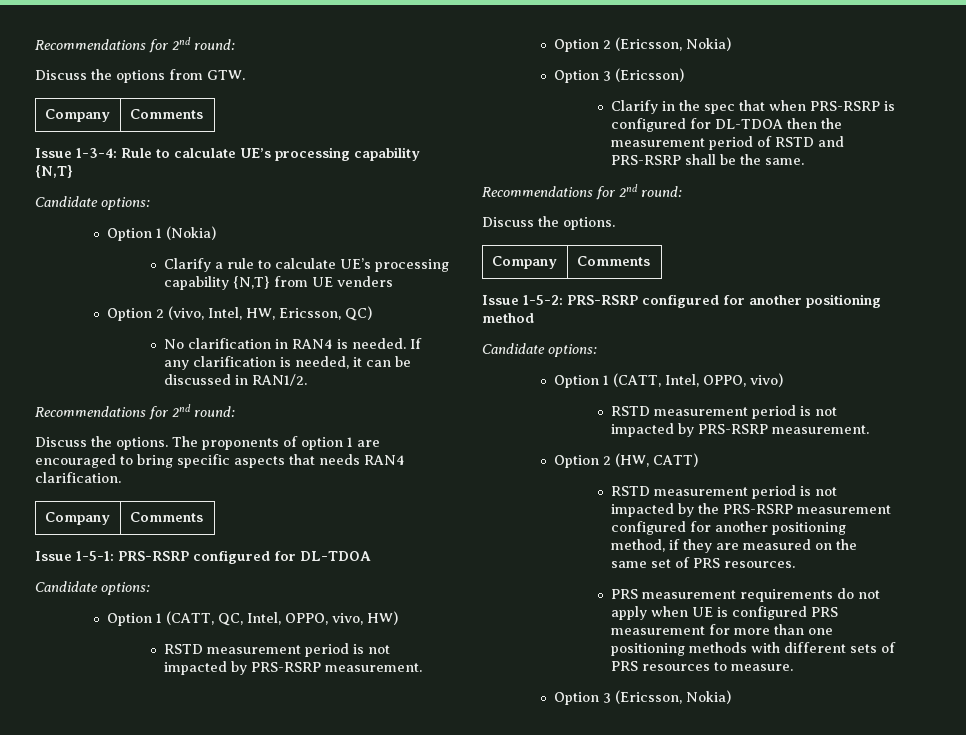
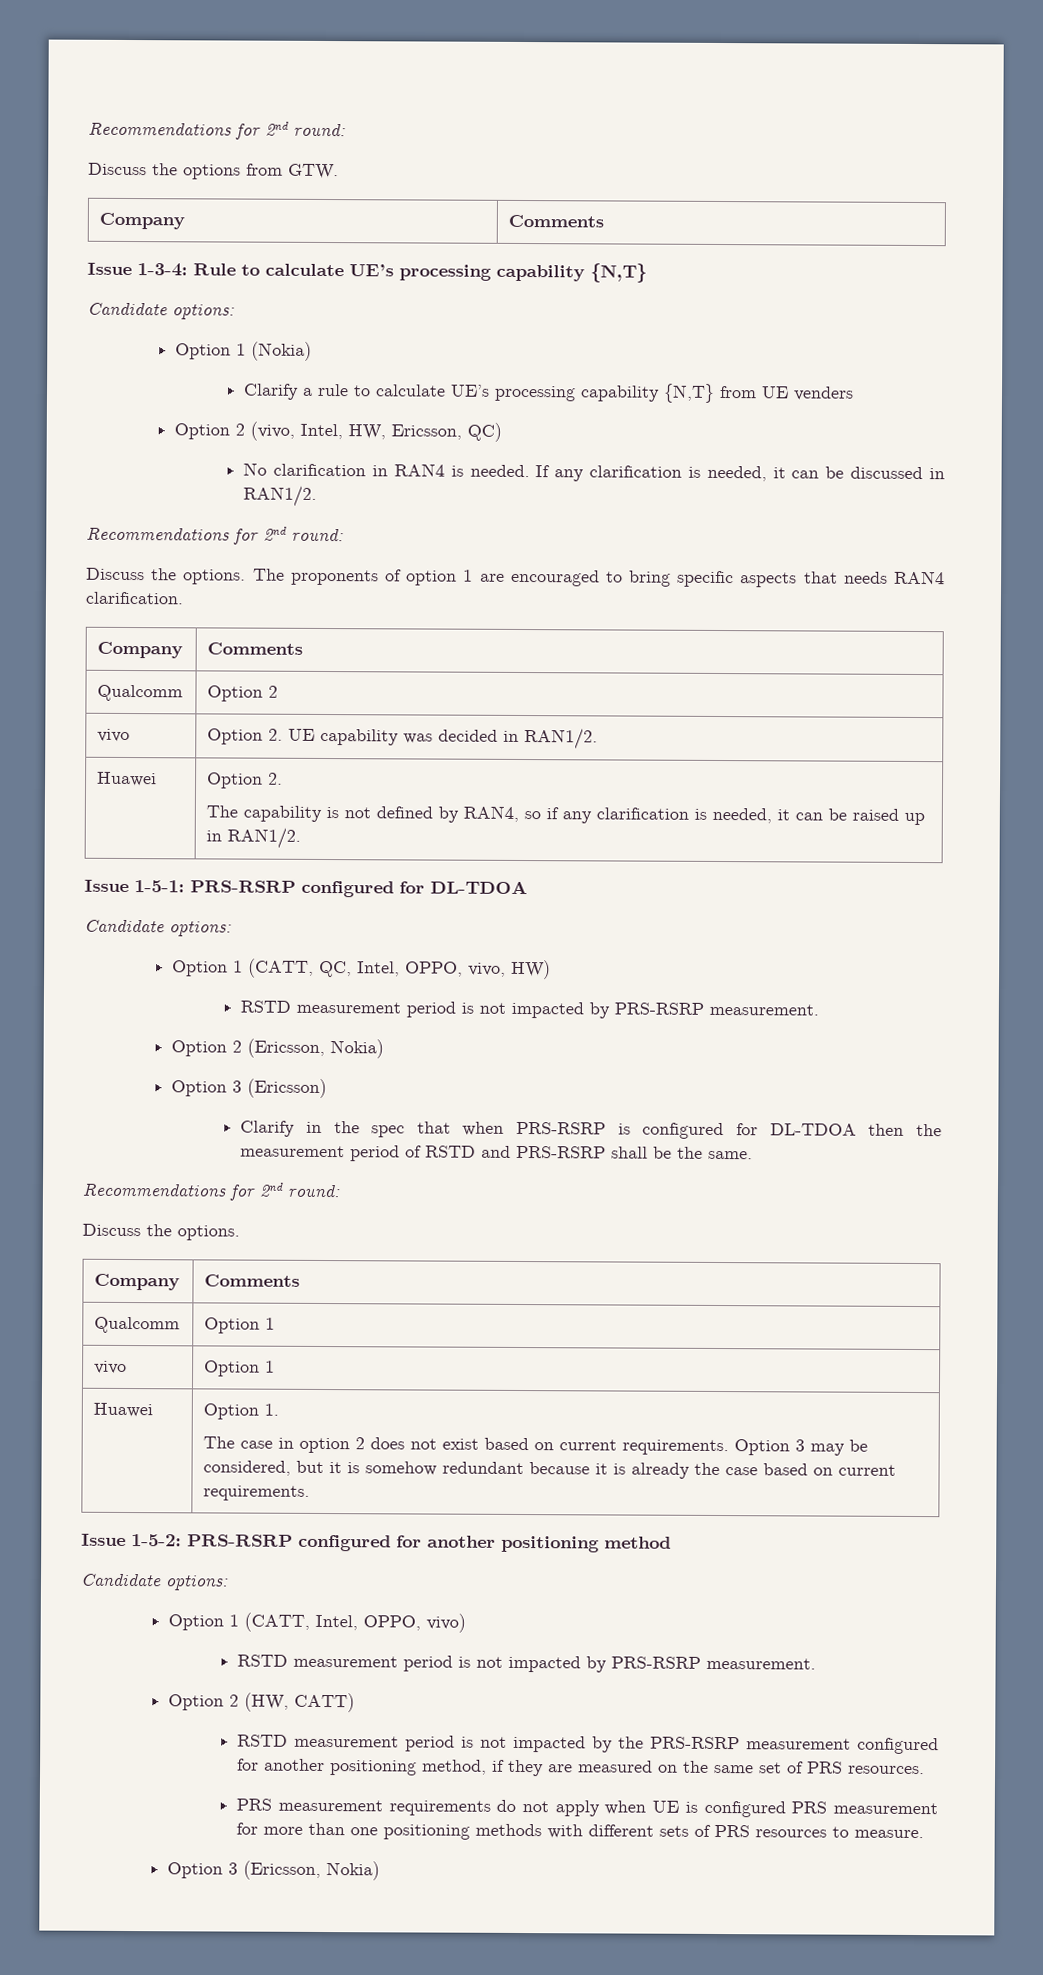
+ Qualcomm | Option 2
+ vivo | Option 2. UE capability was decided in RAN1/2.
+ Huawei | Option 2.
+ The capability is not defined by RAN4, so if any clarification is needed, it can be raised up in RAN1/2.
+ Qualcomm | Option 1
+ vivo | Option 1
+ Huawei | Option 1.
+ The case in option 2 does not exist based on current requirements. Option 3 may be considered, but it is somehow redundant because it is already the case based on current requirements.

